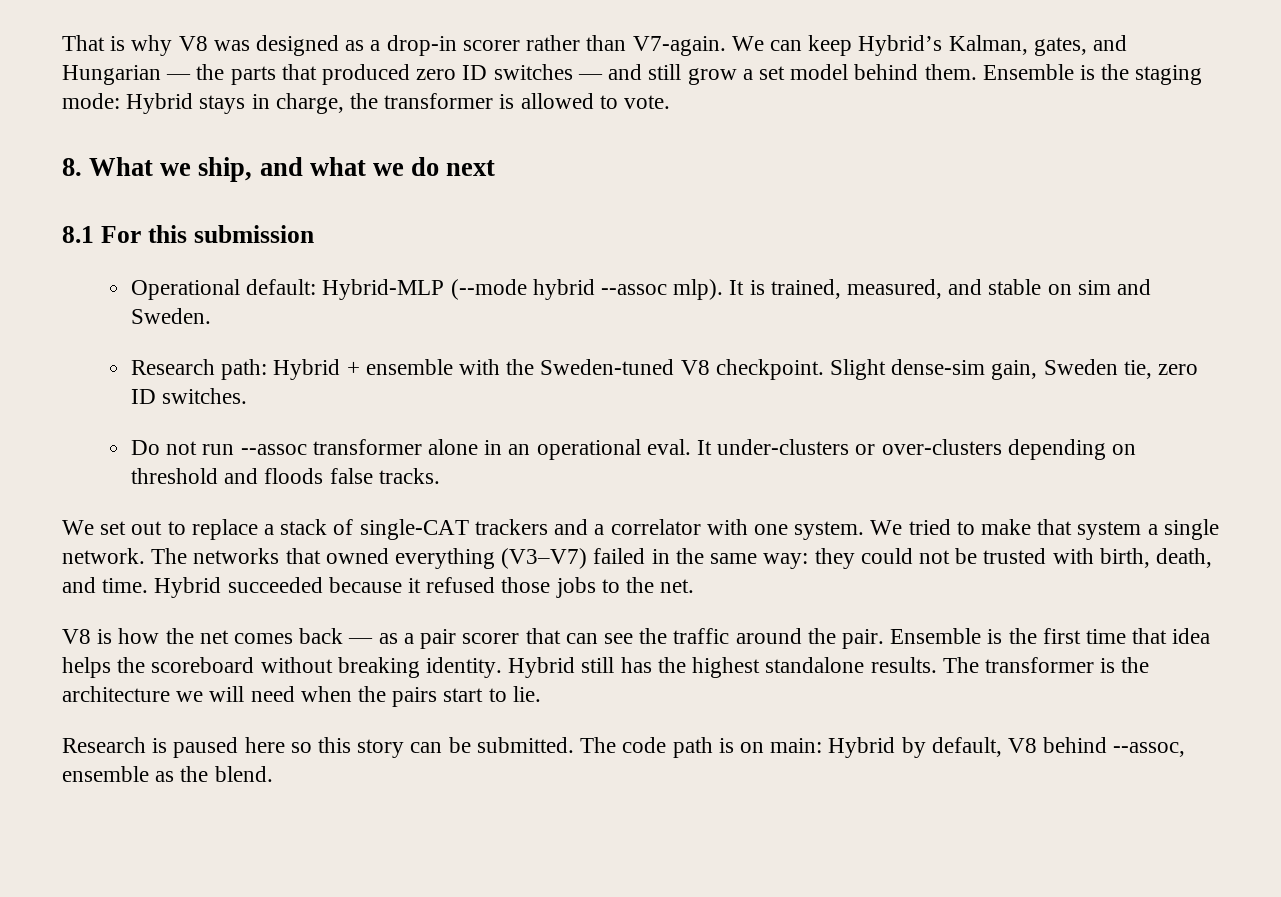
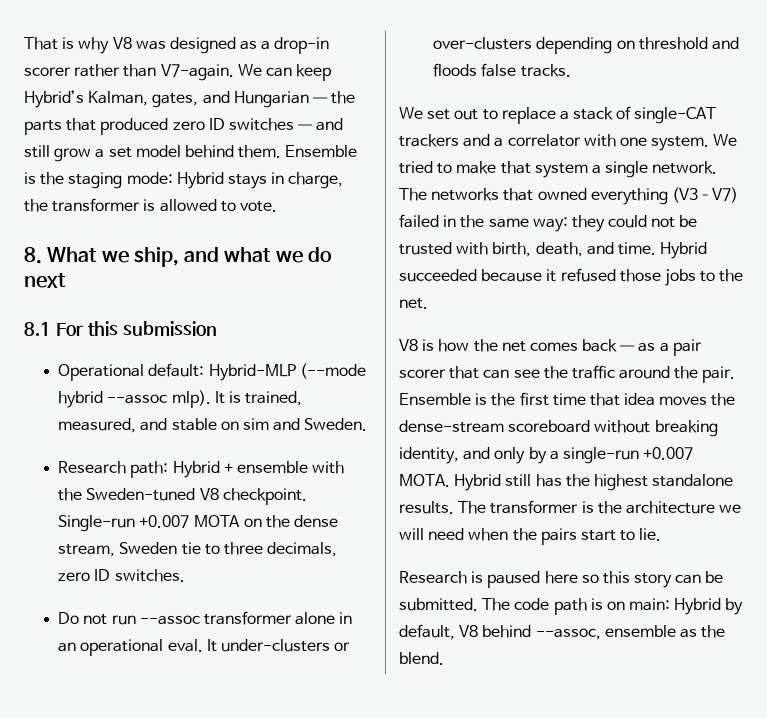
- Slight dense-sim gain, Sweden tie, zero ID switches.
+ Single-run +0.007 MOTA on the dense stream, Sweden tie to three decimals, zero ID switches.
- Ensemble is the first time that idea helps the scoreboard without breaking identity.
+ Ensemble is the first time that idea moves the dense-stream scoreboard without breaking identity, and only by a single-run +0.007 MOTA.

